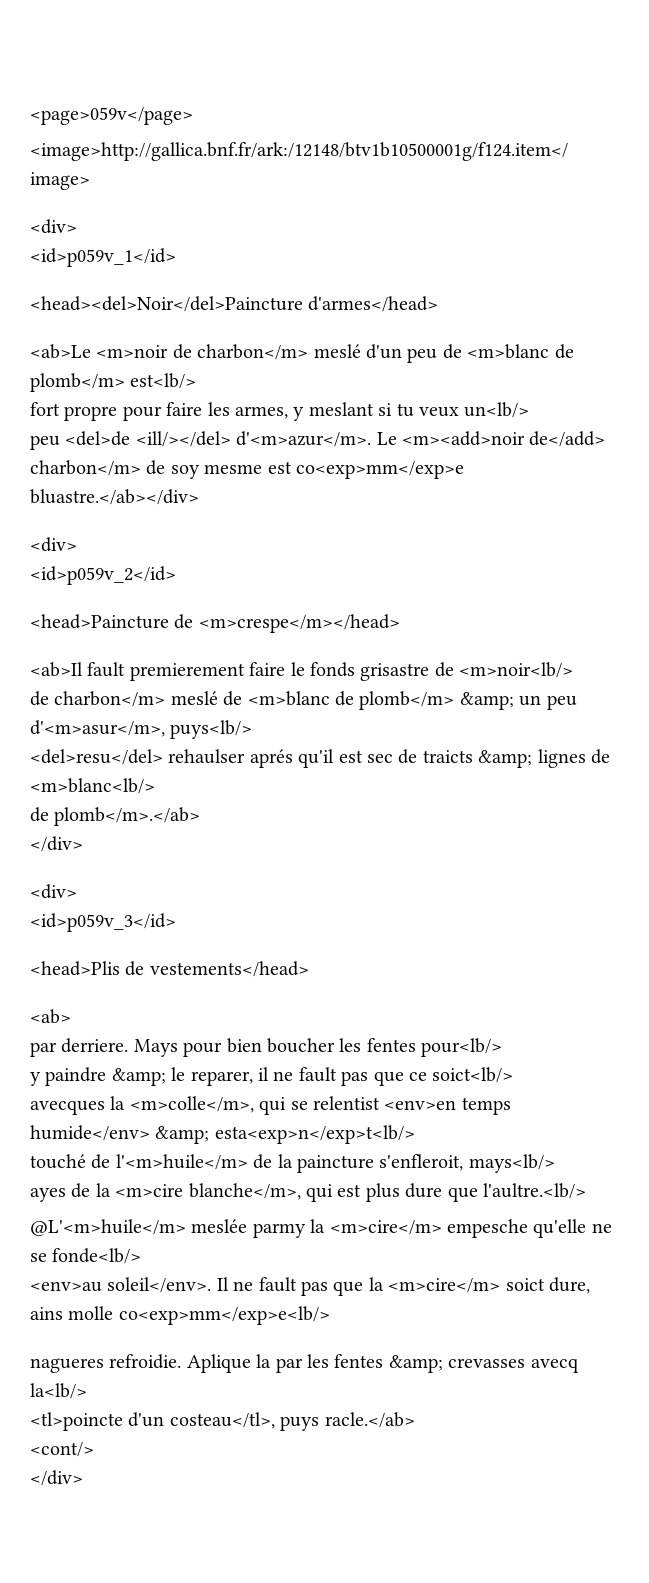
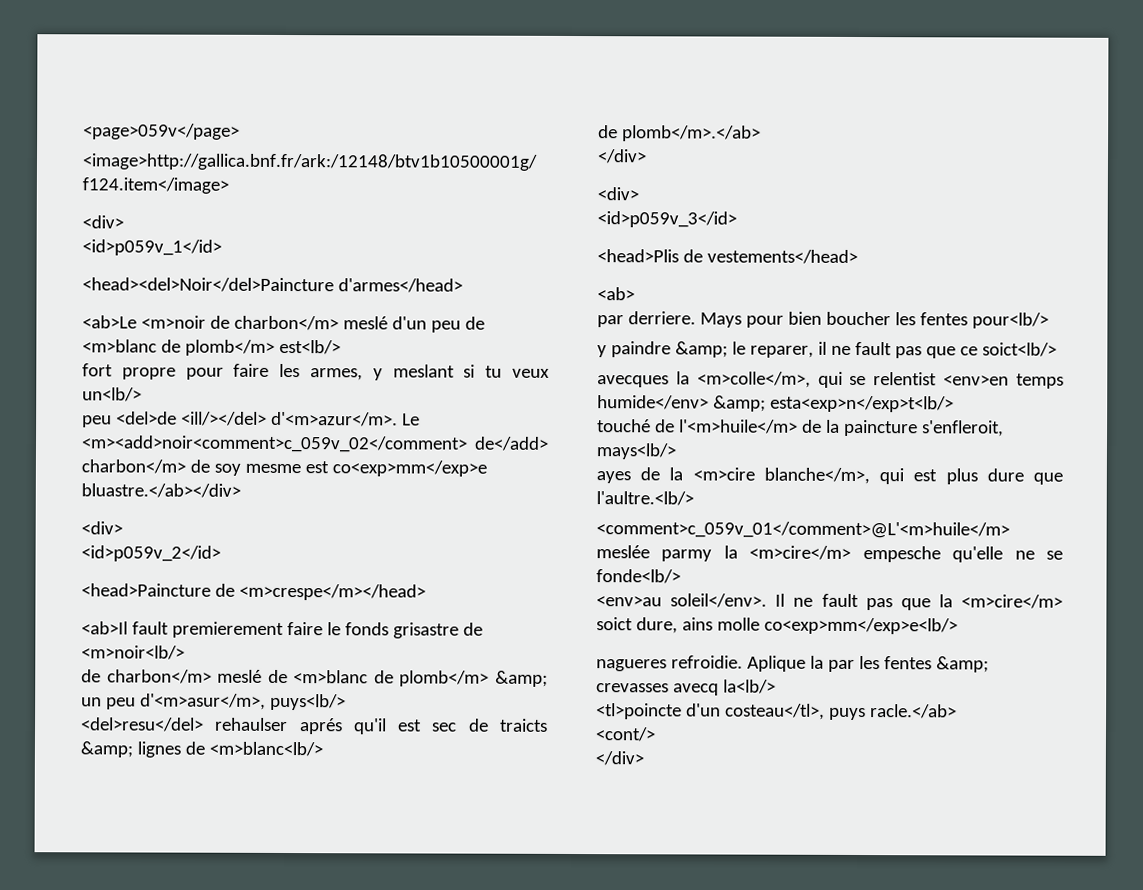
- Le <m><add>noir de</add> charbon</m> de soy mesme est co<exp>mm</exp>e bluastre.</ab></div>
+ Le <m><add>noir<comment>c_059v_02</comment> de</add> charbon</m> de soy mesme est co<exp>mm</exp>e bluastre.</ab></div>
- @L'<m>huile</m> meslée parmy la <m>cire</m> empesche qu'elle ne se fonde<lb/>
+ <comment>c_059v_01</comment>@L'<m>huile</m> meslée parmy la <m>cire</m> empesche qu'elle ne se fonde<lb/>

